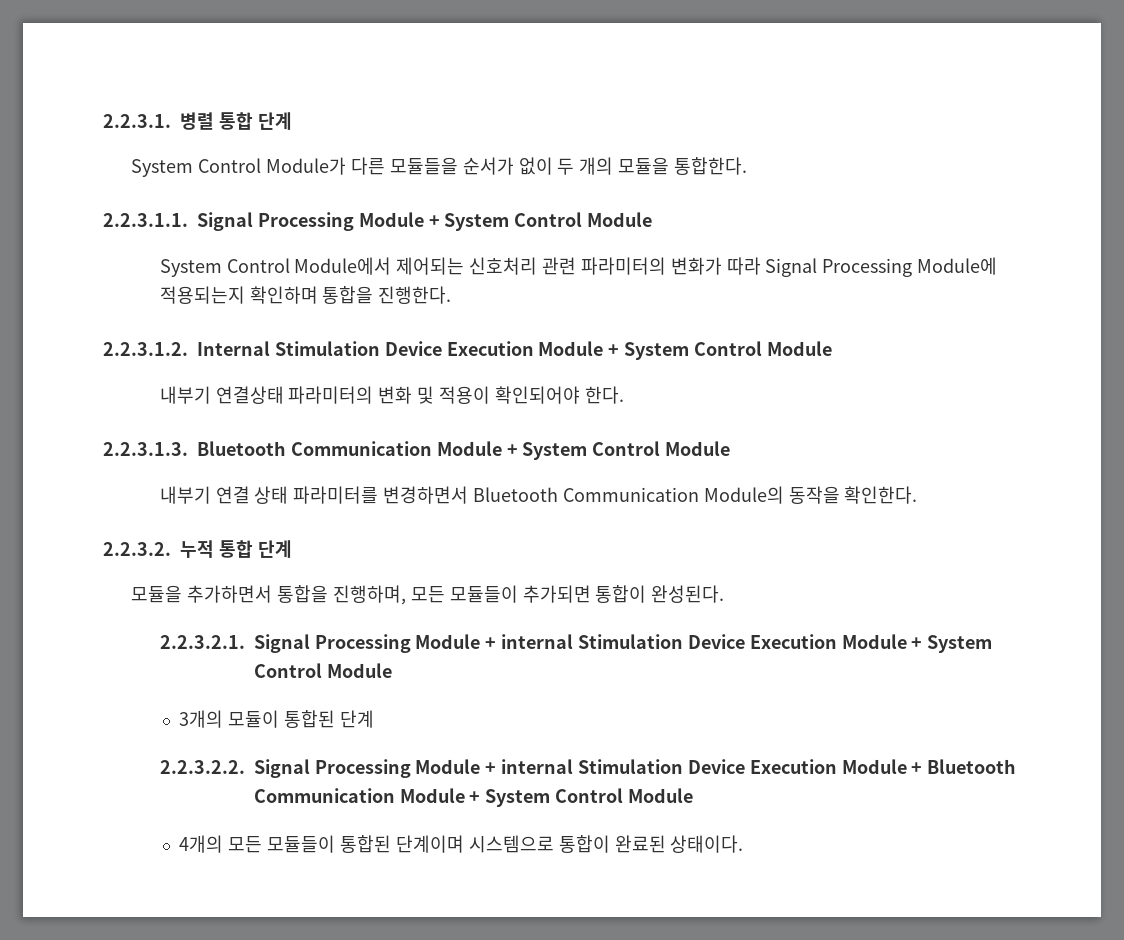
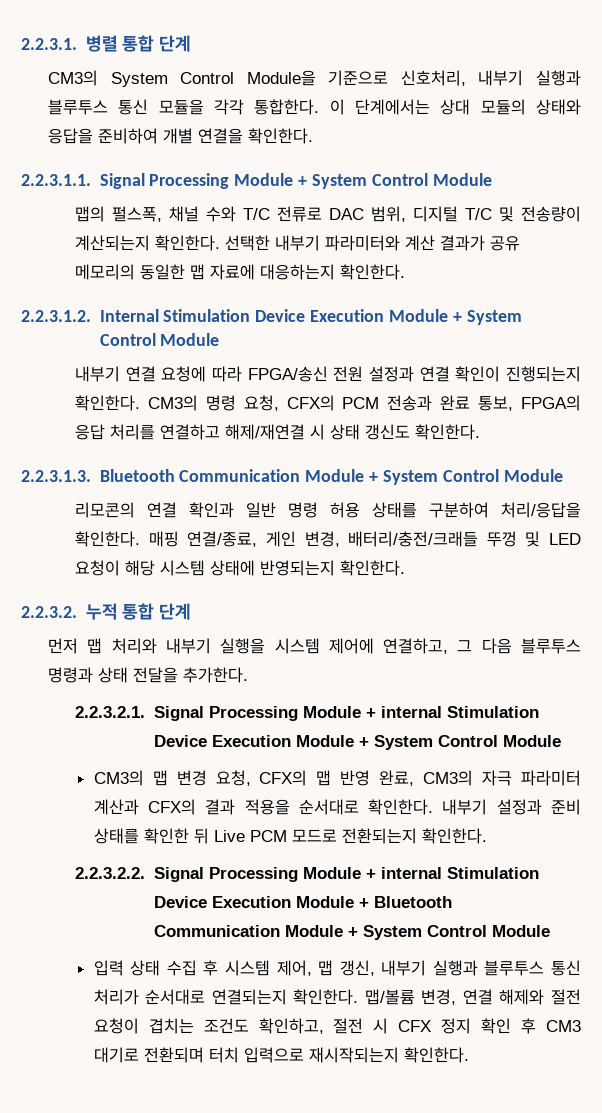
- System Control Module가 다른 모듈들을 순서가 없이 두 개의 모듈을 통합한다.
+ CM3의 System Control Module을 기준으로 신호처리, 내부기 실행과 블루투스 통신 모듈을 각각 통합한다. 이 단계에서는 상대 모듈의 상태와 응답을 준비하여 개별 연결을 확인한다.
- System Control Module에서 제어되는 신호처리 관련 파라미터의 변화가 따라 Signal Processing Module에 적용되는지 확인하며 통합을 진행한다.
+ 맵의 펄스폭, 채널 수와 T/C 전류로 DAC 범위, 디지털 T/C 및 전송량이 계산되는지 확인한다. 선택한 내부기 파라미터와 계산 결과가 공유 메모리의 동일한 맵 자료에 대응하는지 확인한다.
- 내부기 연결상태 파라미터의 변화 및 적용이 확인되어야 한다.
+ 내부기 연결 요청에 따라 FPGA/송신 전원 설정과 연결 확인이 진행되는지 확인한다. CM3의 명령 요청, CFX의 PCM 전송과 완료 통보, FPGA의 응답 처리를 연결하고 해제/재연결 시 상태 갱신도 확인한다.
- 내부기 연결 상태 파라미터를 변경하면서 Bluetooth Communication Module의 동작을 확인한다.
+ 리모콘의 연결 확인과 일반 명령 허용 상태를 구분하여 처리/응답을 확인한다. 매핑 연결/종료, 게인 변경, 배터리/충전/크래들 뚜껑 및 LED 요청이 해당 시스템 상태에 반영되는지 확인한다.
- 모듈을 추가하면서 통합을 진행하며, 모든 모듈들이 추가되면 통합이 완성된다.
+ 먼저 맵 처리와 내부기 실행을 시스템 제어에 연결하고, 그 다음 블루투스 명령과 상태 전달을 추가한다.
- 3개의 모듈이 통합된 단계
+ CM3의 맵 변경 요청, CFX의 맵 반영 완료, CM3의 자극 파라미터 계산과 CFX의 결과 적용을 순서대로 확인한다. 내부기 설정과 준비 상태를 확인한 뒤 Live PCM 모드로 전환되는지 확인한다.
- 4개의 모든 모듈들이 통합된 단계이며 시스템으로 통합이 완료된 상태이다.
+ 입력 상태 수집 후 시스템 제어, 맵 갱신, 내부기 실행과 블루투스 통신 처리가 순서대로 연결되는지 확인한다. 맵/볼륨 변경, 연결 해제와 절전 요청이 겹치는 조건도 확인하고, 절전 시 CFX 정지 확인 후 CM3 대기로 전환되며 터치 입력으로 재시작되는지 확인한다.

